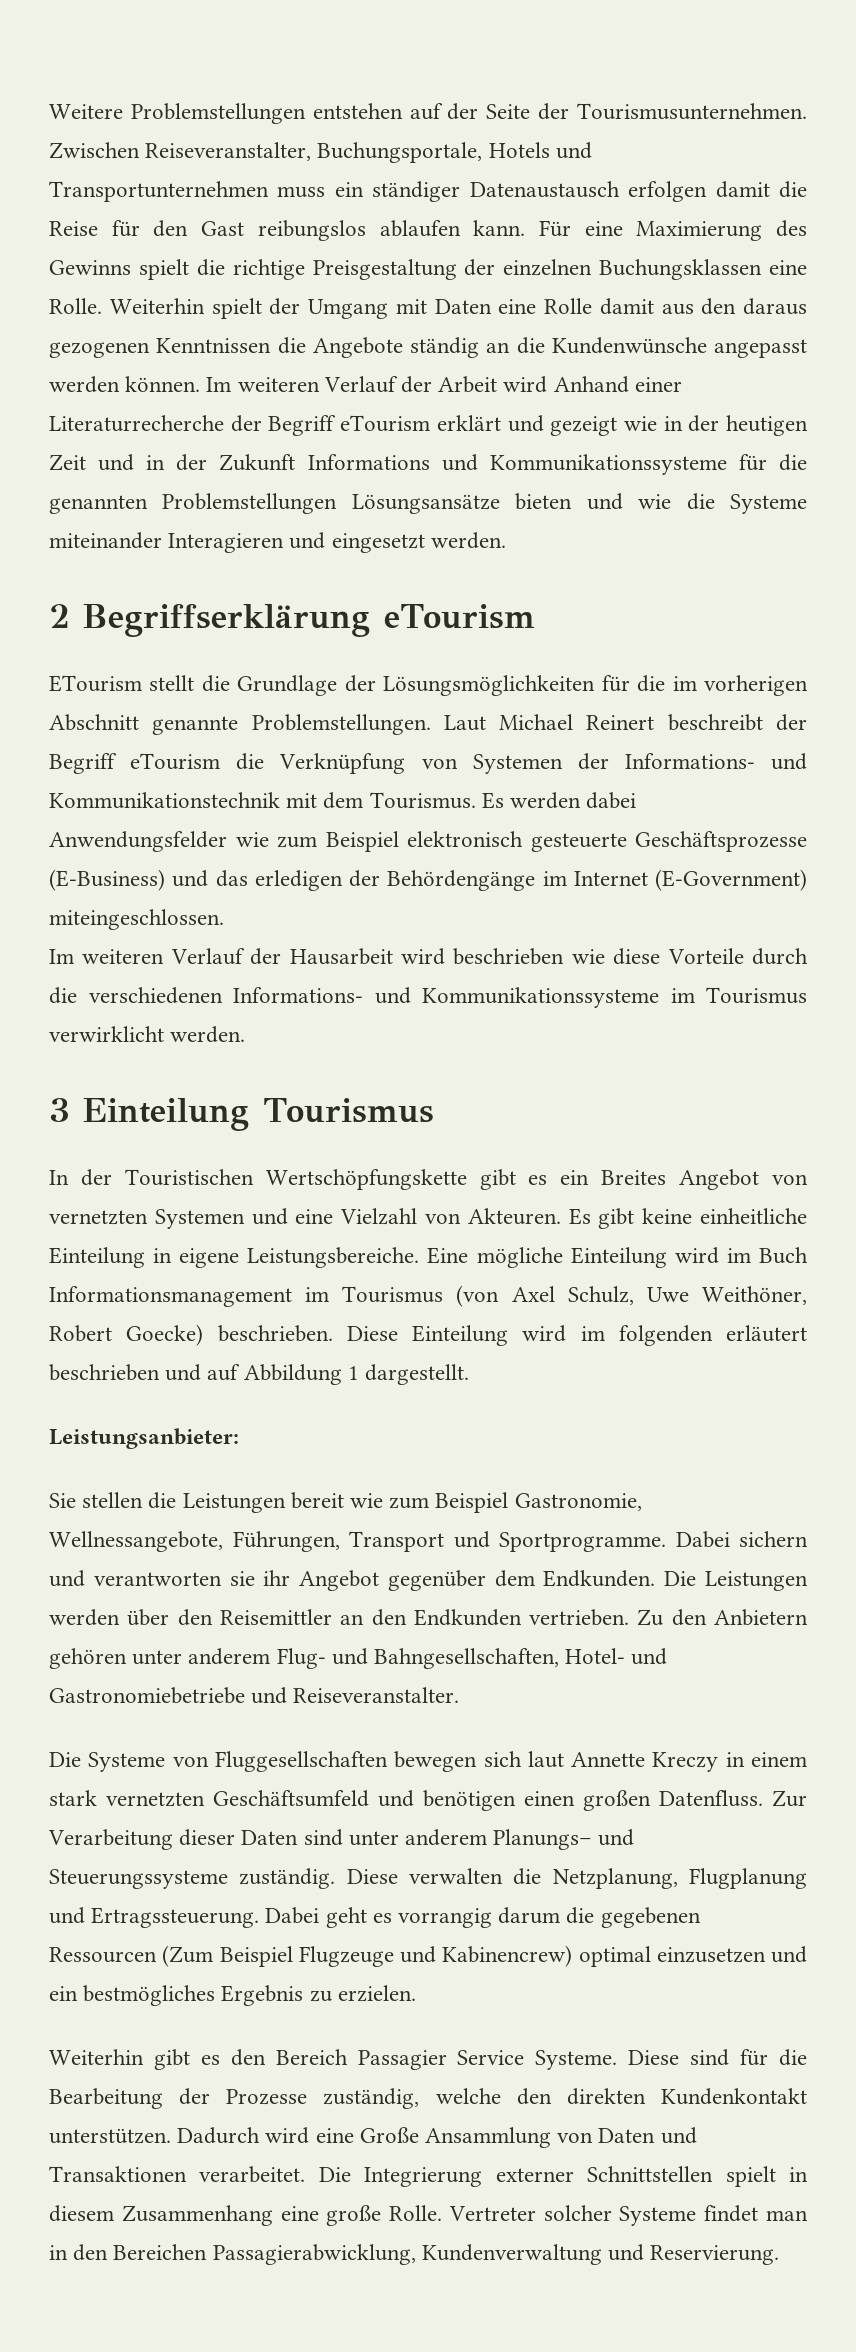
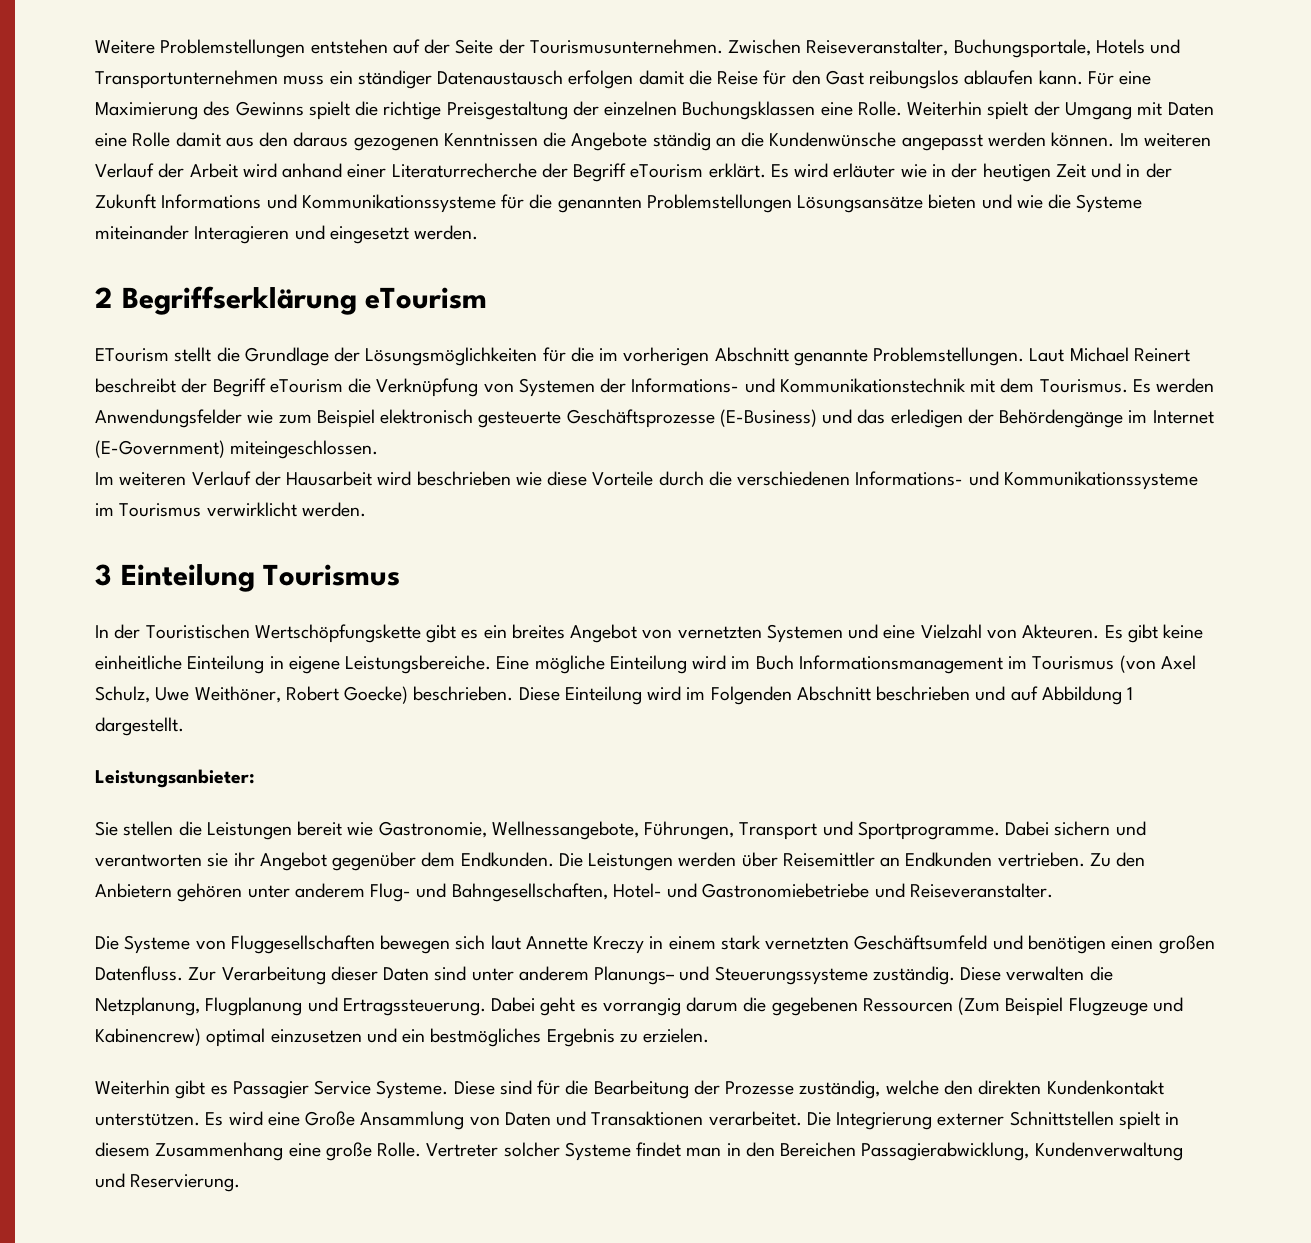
- Im weiteren Verlauf der Arbeit wird Anhand einer Literaturrecherche der Begriff eTourism erklärt und gezeigt wie in der heutigen Zeit und in der Zukunft Informations und Kommunikationssysteme für die genannten Problemstellungen Lösungsansätze bieten und wie die Systeme miteinander Interagieren und eingesetzt werden.
+ Im weiteren Verlauf der Arbeit wird anhand einer Literaturrecherche der Begriff eTourism erklärt. Es wird erläuter wie in der heutigen Zeit und in der Zukunft Informations und Kommunikationssysteme für die genannten Problemstellungen Lösungsansätze bieten und wie die Systeme miteinander Interagieren und eingesetzt werden.
- Es werden dabei Anwendungsfelder wie zum Beispiel elektronisch gesteuerte Geschäftsprozesse (E-Business) und das erledigen der Behördengänge im Internet (E-Government) miteingeschlossen.
+ Es werden Anwendungsfelder wie zum Beispiel elektronisch gesteuerte Geschäftsprozesse (E-Business) und das erledigen der Behördengänge im Internet (E-Government) miteingeschlossen.
- In der Touristischen Wertschöpfungskette gibt es ein Breites Angebot von vernetzten Systemen und eine Vielzahl von Akteuren.
+ In der Touristischen Wertschöpfungskette gibt es ein breites Angebot von vernetzten Systemen und eine Vielzahl von Akteuren.
- Diese Einteilung wird im folgenden erläutert beschrieben und auf Abbildung 1 dargestellt.
+ Diese Einteilung wird im Folgenden Abschnitt beschrieben und auf Abbildung 1 dargestellt.
- Sie stellen die Leistungen bereit wie zum Beispiel Gastronomie, Wellnessangebote, Führungen, Transport und Sportprogramme.
+ Sie stellen die Leistungen bereit wie Gastronomie, Wellnessangebote, Führungen, Transport und Sportprogramme.
- Die Leistungen werden über den Reisemittler an den Endkunden vertrieben.
+ Die Leistungen werden über Reisemittler an Endkunden vertrieben.
- Weiterhin gibt es den Bereich Passagier Service Systeme.
+ Weiterhin gibt es Passagier Service Systeme.
- Dadurch wird eine Große Ansammlung von Daten und Transaktionen verarbeitet.
+ Es wird eine Große Ansammlung von Daten und Transaktionen verarbeitet.

